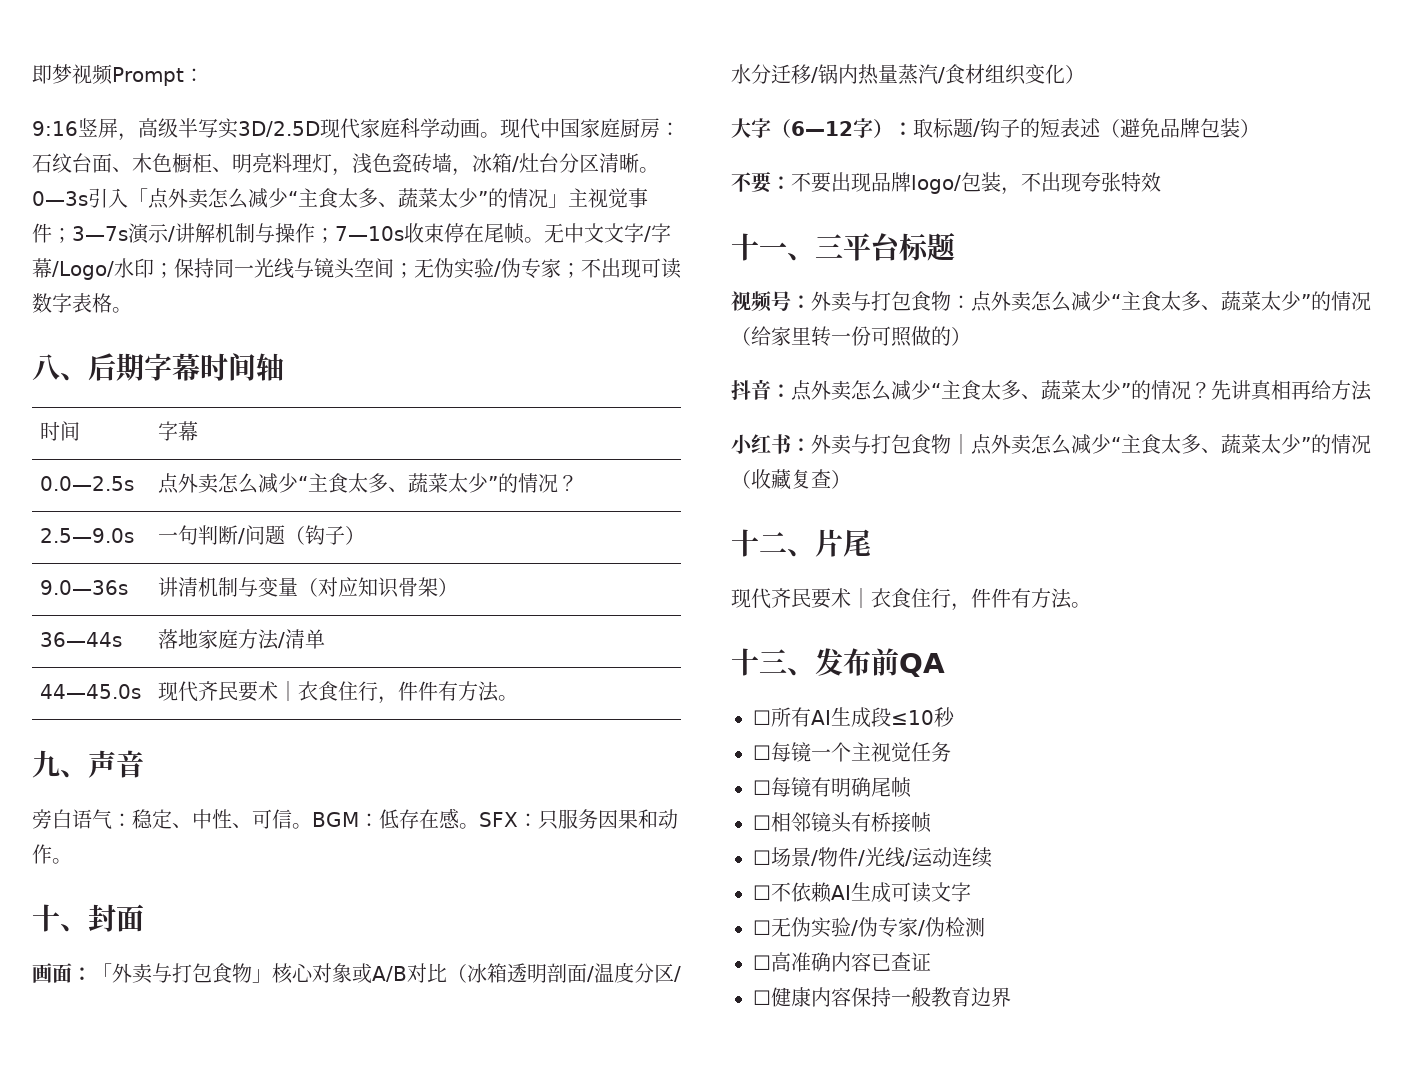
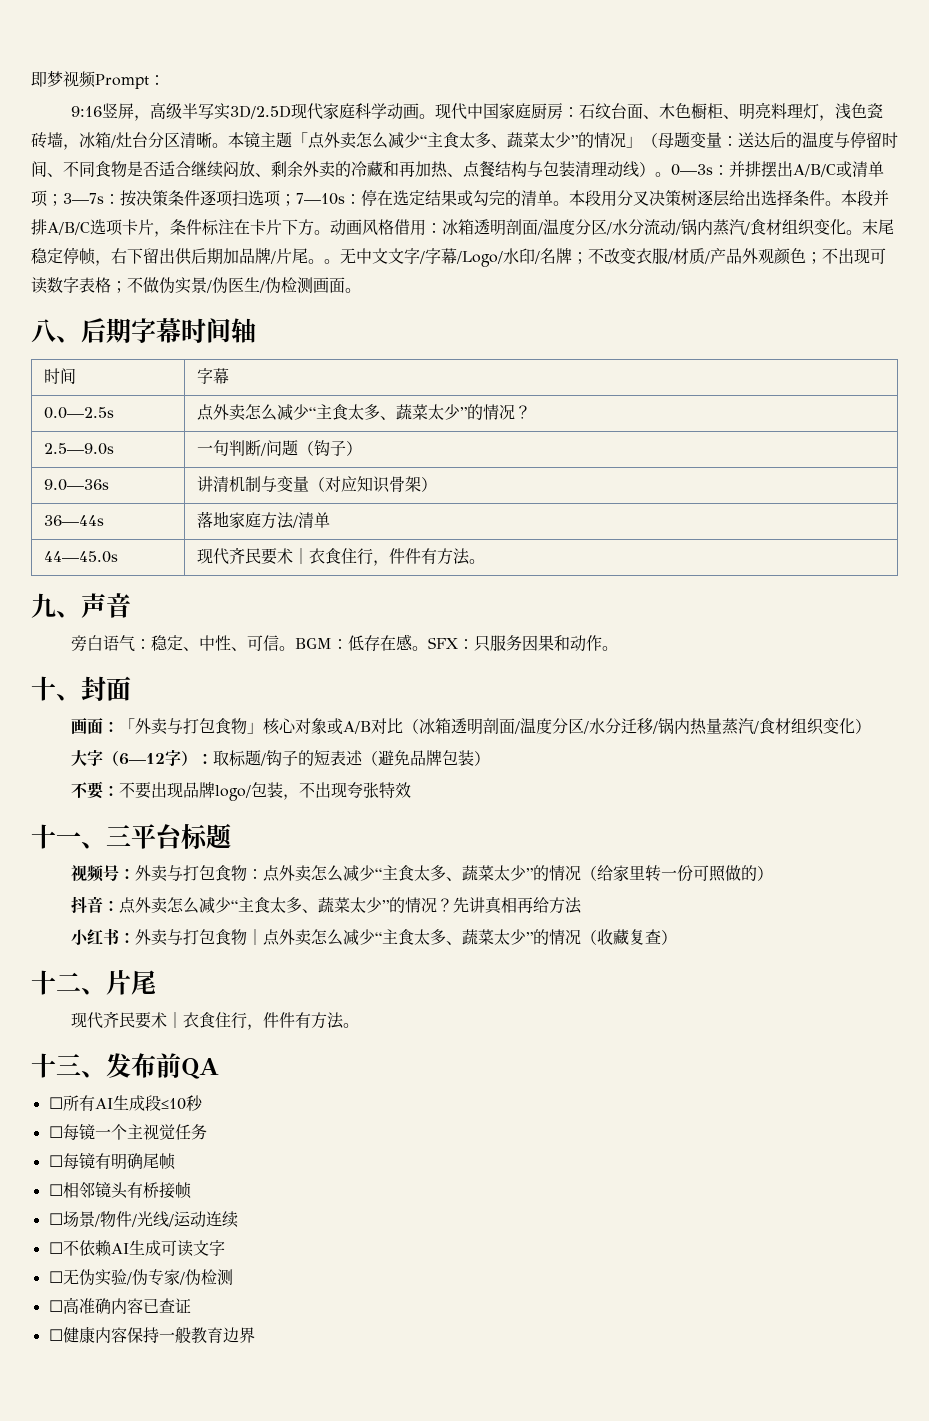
- 0—3s引入「点外卖怎么减少“主食太多、蔬菜太少”的情况」主视觉事件；3—7s演示/讲解机制与操作；7—10s收束停在尾帧。
+ 本镜主题「点外卖怎么减少“主食太多、蔬菜太少”的情况」（母题变量：送达后的温度与停留时间、不同食物是否适合继续闷放、剩余外卖的冷藏和再加热、点餐结构与包装清理动线）。0—3s：并排摆出A/B/C或清单项；3—7s：按决策条件逐项扫选项；7—10s：停在选定结果或勾完的清单。本段用分叉决策树逐层给出选择条件。本段并排A/B/C选项卡片，条件标注在卡片下方。动画风格借用：冰箱透明剖面/温度分区/水分流动/锅内蒸汽/食材组织变化。末尾稳定停帧，右下留出供后期加品牌/片尾。。
- 无中文文字/字幕/Logo/水印；保持同一光线与镜头空间；无伪实验/伪专家；不出现可读数字表格。
+ 无中文文字/字幕/Logo/水印/名牌；不改变衣服/材质/产品外观颜色；不出现可读数字表格；不做伪实景/伪医生/伪检测画面。

